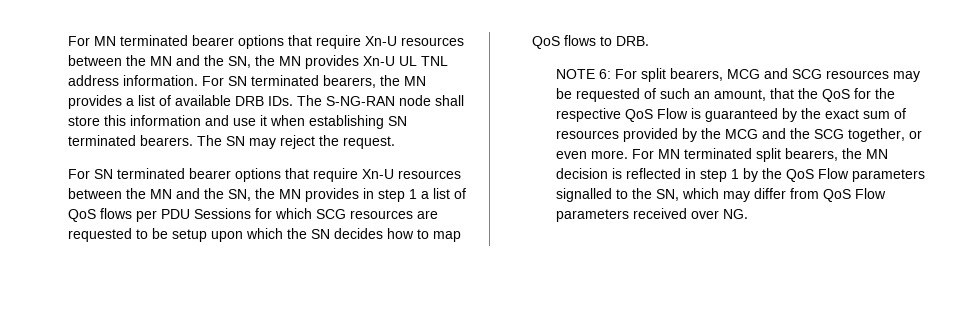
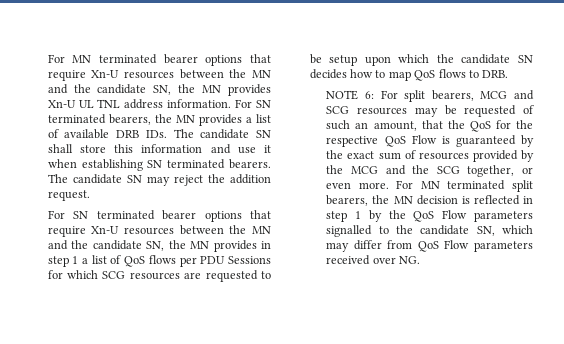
- For MN terminated bearer options that require Xn-U resources between the MN and the SN, the MN provides Xn-U UL TNL address information.
+ For MN terminated bearer options that require Xn-U resources between the MN and the candidate SN, the MN provides Xn-U UL TNL address information.
- For SN terminated bearers, the MN provides a list of available DRB IDs. The S-NG-RAN node shall store this information and use it when establishing SN terminated bearers.
+ For SN terminated bearers, the MN provides a list of available DRB IDs. The candidate SN shall store this information and use it when establishing SN terminated bearers.
- The SN may reject the request.
+ The candidate SN may reject the addition request.
- For SN terminated bearer options that require Xn-U resources between the MN and the SN, the MN provides in step 1 a list of QoS flows per PDU Sessions for which SCG resources are requested to be setup upon which the SN decides how to map QoS flows to DRB.
+ For SN terminated bearer options that require Xn-U resources between the MN and the candidate SN, the MN provides in step 1 a list of QoS flows per PDU Sessions for which SCG resources are requested to be setup upon which the candidate SN decides how to map QoS flows to DRB.
- For MN terminated split bearers, the MN decision is reflected in step 1 by the QoS Flow parameters signalled to the SN, which may differ from QoS Flow parameters received over NG.
+ For MN terminated split bearers, the MN decision is reflected in step 1 by the QoS Flow parameters signalled to the candidate SN, which may differ from QoS Flow parameters received over NG.

